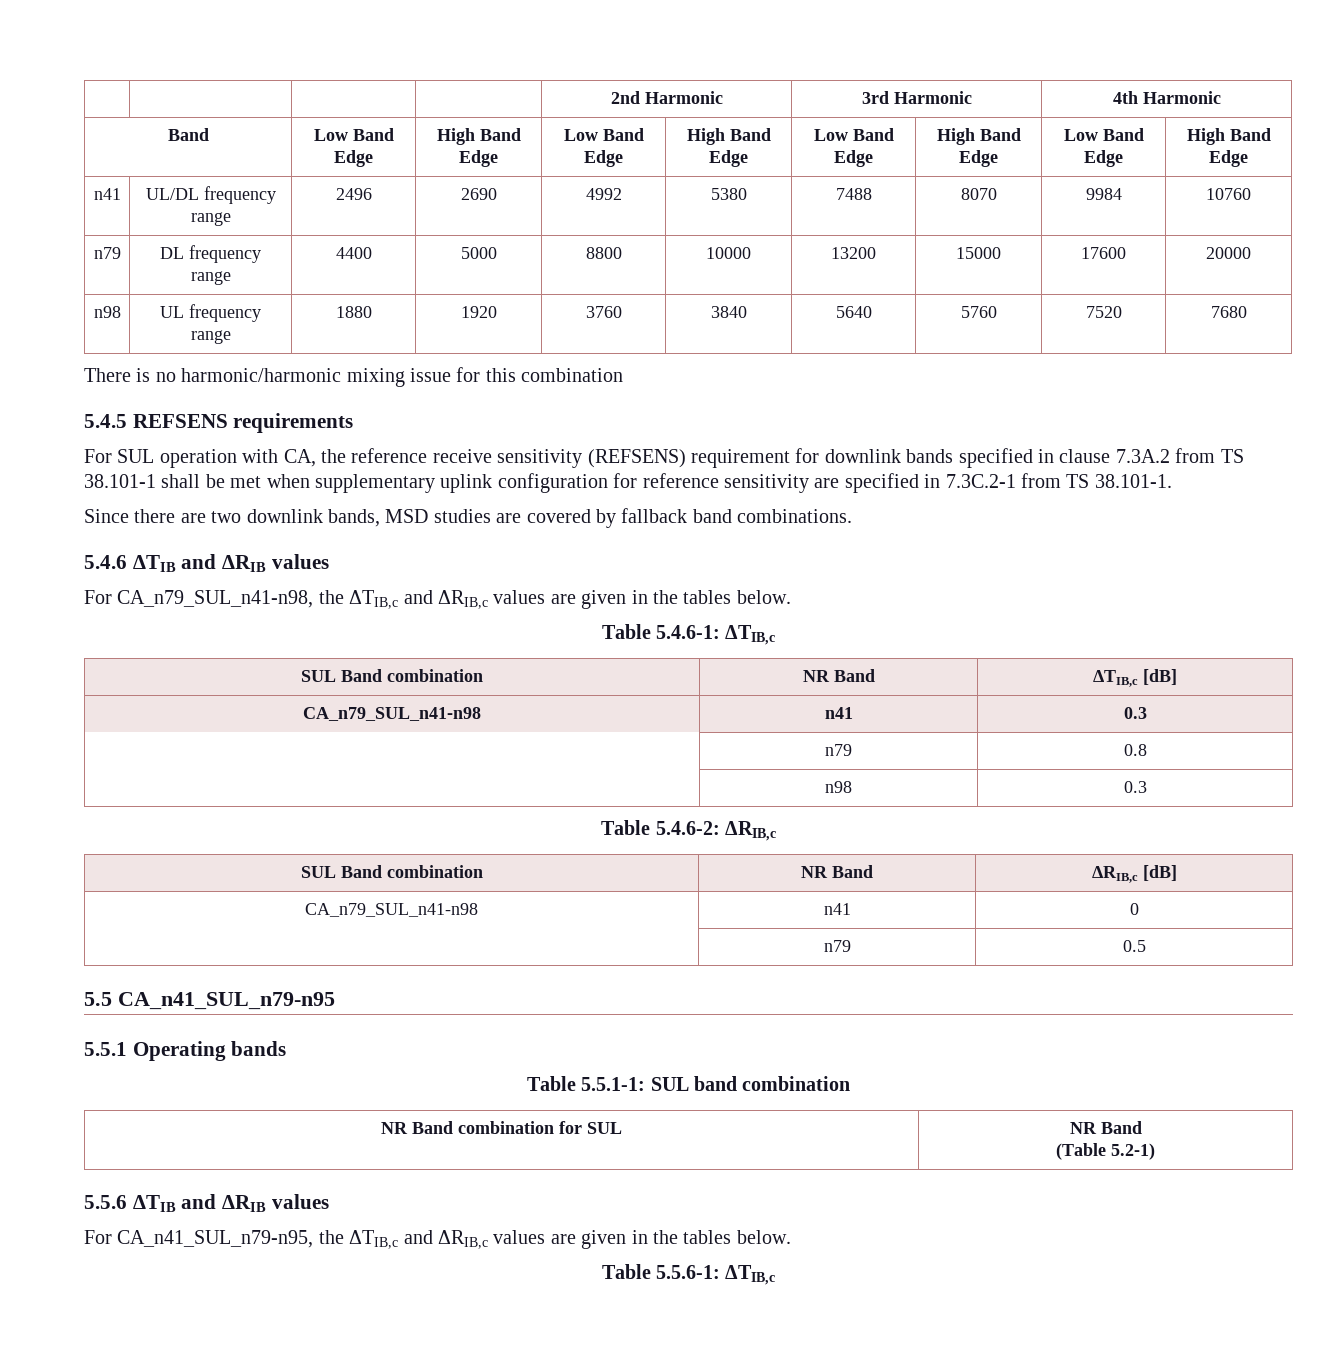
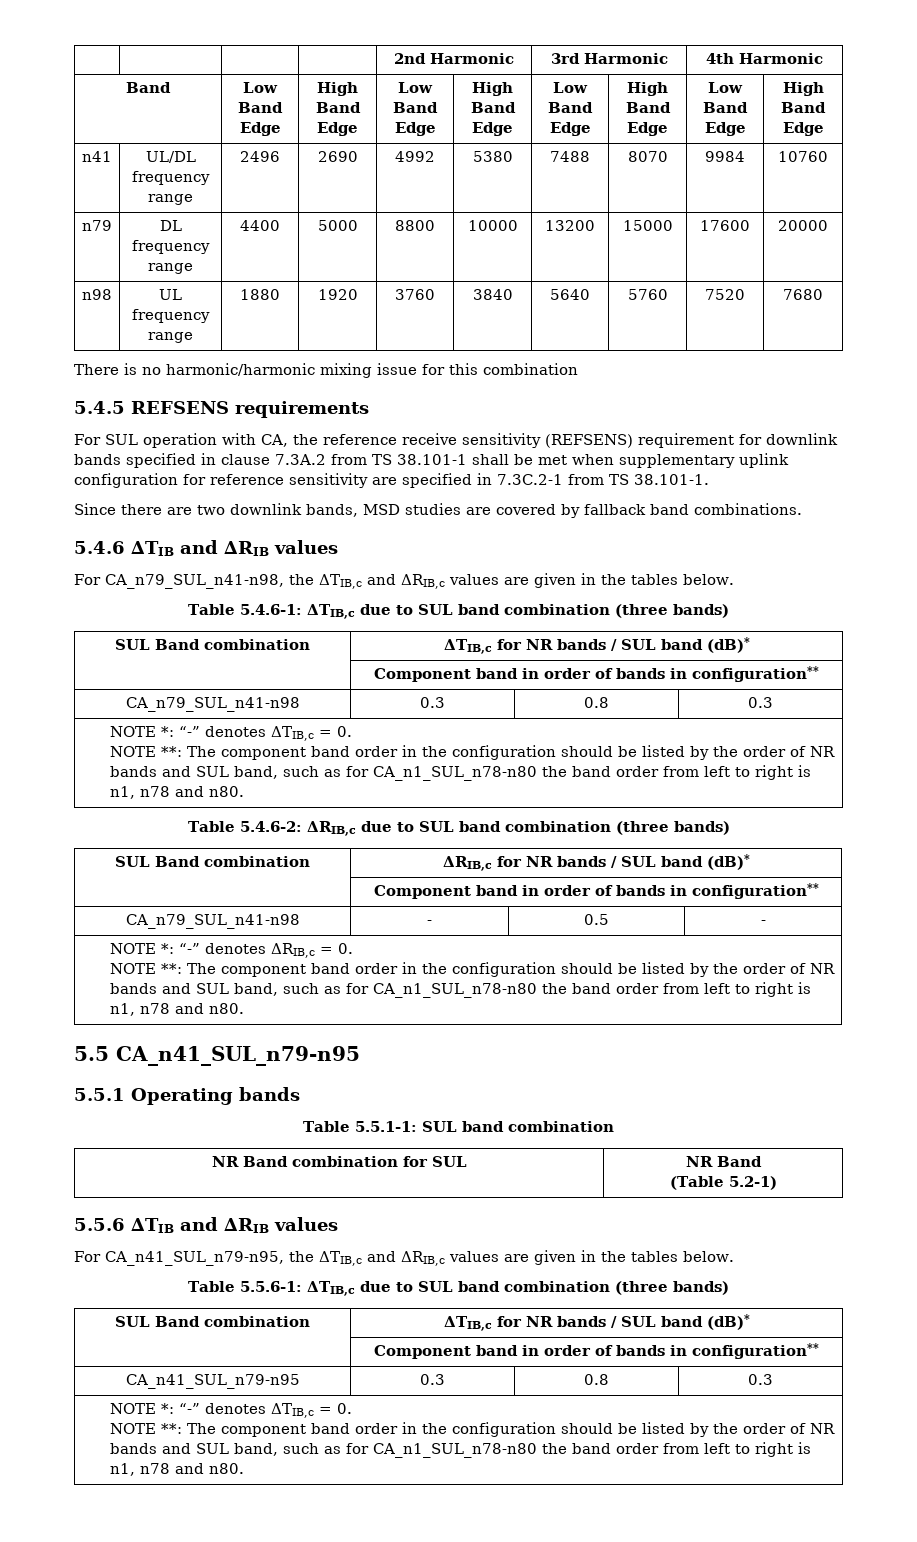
- Table 5.4.6-1: ΔTIB,c
- SUL Band combination | NR Band | ΔTIB,c [dB]
- CA_n79_SUL_n41-n98 | n41 | 0.3
- | n79 | 0.8
- | n98 | 0.3
- Table 5.4.6-2: ΔRIB,c
- SUL Band combination | NR Band | ΔRIB,c [dB]
- CA_n79_SUL_n41-n98 | n41 | 0
- | n79 | 0.5
+ Table 5.4.6-1: ΔTIB,c due to SUL band combination (three bands)
+ SUL Band combination | ΔTIB,c for NR bands / SUL band (dB)*
+ | Component band in order of bands in configuration**
+ CA_n79_SUL_n41-n98 | 0.3 | 0.8 | 0.3
+ NOTE *: “-” denotes ΔTIB,c = 0.
+ NOTE **: The component band order in the configuration should be listed by the order of NR bands and SUL band, such as for CA_n1_SUL_n78-n80 the band order from left to right is n1, n78 and n80.
+ Table 5.4.6-2: ΔRIB,c due to SUL band combination (three bands)
+ SUL Band combination | ΔRIB,c for NR bands / SUL band (dB)*
+ | Component band in order of bands in configuration**
+ CA_n79_SUL_n41-n98 | - | 0.5 | -
+ NOTE *: “-” denotes ΔRIB,c = 0.
+ NOTE **: The component band order in the configuration should be listed by the order of NR bands and SUL band, such as for CA_n1_SUL_n78-n80 the band order from left to right is n1, n78 and n80.
- Table 5.5.6-1: ΔTIB,c
+ Table 5.5.6-1: ΔTIB,c due to SUL band combination (three bands)
+ SUL Band combination | ΔTIB,c for NR bands / SUL band (dB)*
+ | Component band in order of bands in configuration**
+ CA_n41_SUL_n79-n95 | 0.3 | 0.8 | 0.3
+ NOTE *: “-” denotes ΔTIB,c = 0.
+ NOTE **: The component band order in the configuration should be listed by the order of NR bands and SUL band, such as for CA_n1_SUL_n78-n80 the band order from left to right is n1, n78 and n80.

